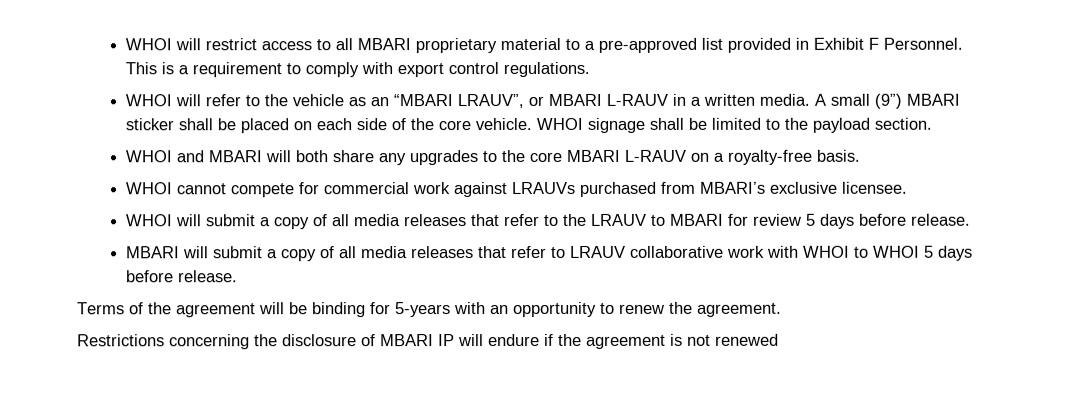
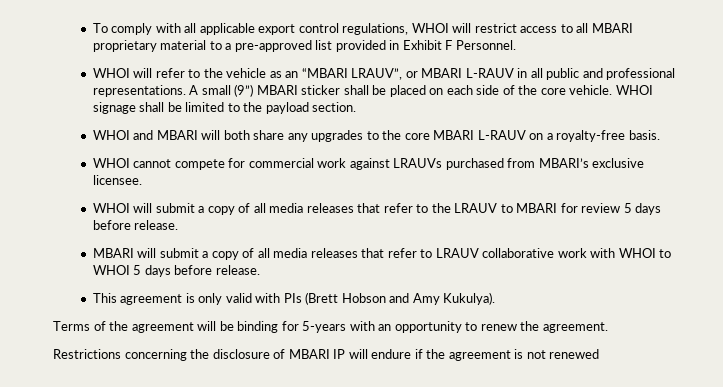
- WHOI will restrict access to all MBARI proprietary material to a pre-approved list provided in Exhibit F Personnel. This is a requirement to comply with export control regulations.
+ To comply with all applicable export control regulations, WHOI will restrict access to all MBARI proprietary material to a pre-approved list provided in Exhibit F Personnel.
- WHOI will refer to the vehicle as an “MBARI LRAUV”, or MBARI L-RAUV in a written media.
+ WHOI will refer to the vehicle as an “MBARI LRAUV”, or MBARI L-RAUV in all public and professional representations.
+ This agreement is only valid with PIs (Brett Hobson and Amy Kukulya).

